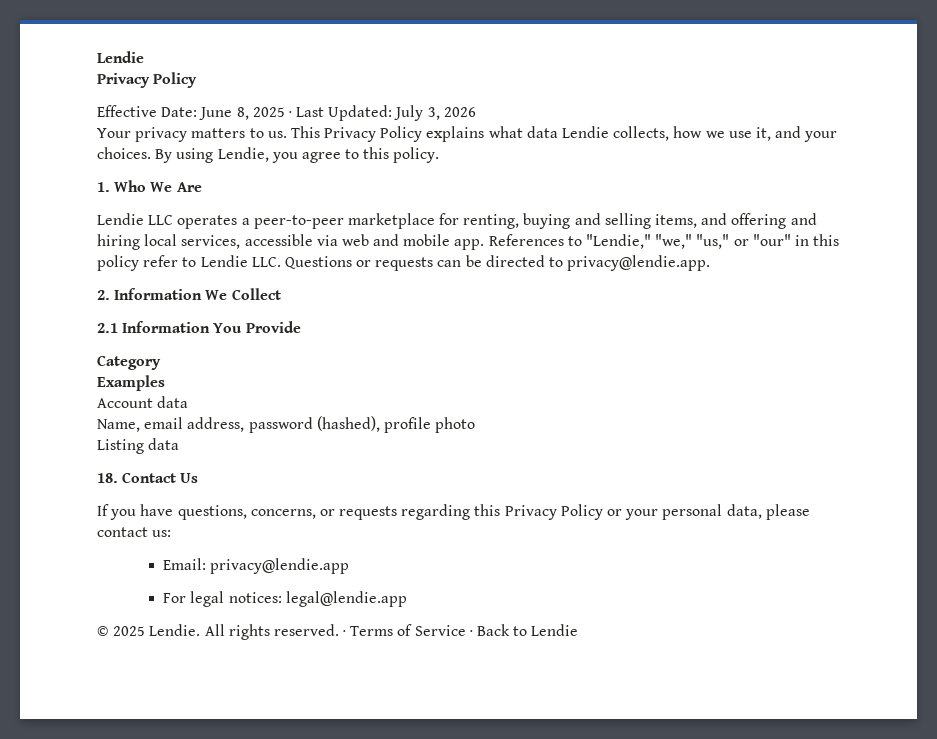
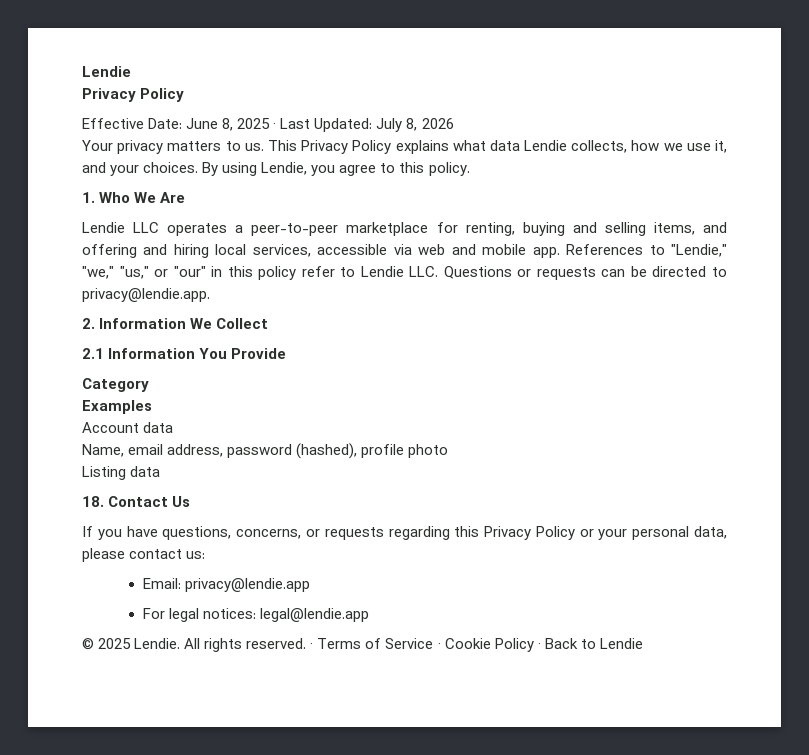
- Effective Date: June 8, 2025 · Last Updated: July 3, 2026
+ Effective Date: June 8, 2025 · Last Updated: July 8, 2026
- · Terms of Service · Back to Lendie
+ · Terms of Service · Cookie Policy · Back to Lendie

